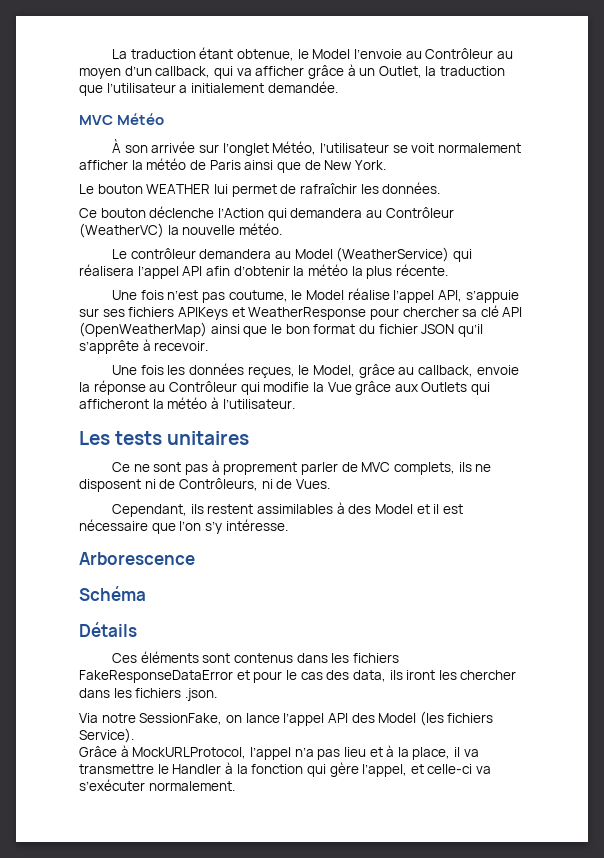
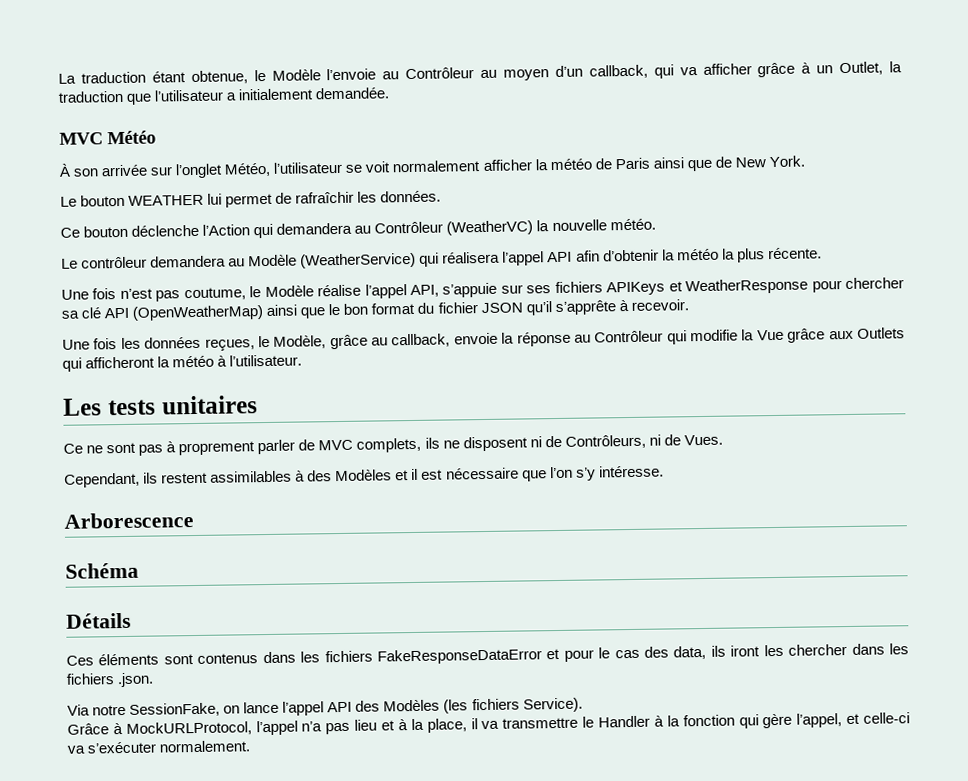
- La traduction étant obtenue, le Model l’envoie au Contrôleur au moyen d’un callback, qui va afficher grâce à un Outlet, la traduction que l’utilisateur a initialement demandée.
+ La traduction étant obtenue, le Modèle l’envoie au Contrôleur au moyen d’un callback, qui va afficher grâce à un Outlet, la traduction que l’utilisateur a initialement demandée.
- Le contrôleur demandera au Model (WeatherService) qui réalisera l’appel API afin d’obtenir la météo la plus récente.
+ Le contrôleur demandera au Modèle (WeatherService) qui réalisera l’appel API afin d’obtenir la météo la plus récente.
- Une fois n’est pas coutume, le Model réalise l’appel API, s’appuie sur ses fichiers APIKeys et WeatherResponse pour chercher sa clé API (OpenWeatherMap) ainsi que le bon format du fichier JSON qu’il s’apprête à recevoir.
+ Une fois n’est pas coutume, le Modèle réalise l’appel API, s’appuie sur ses fichiers APIKeys et WeatherResponse pour chercher sa clé API (OpenWeatherMap) ainsi que le bon format du fichier JSON qu’il s’apprête à recevoir.
- Une fois les données reçues, le Model, grâce au callback, envoie la réponse au Contrôleur qui modifie la Vue grâce aux Outlets qui afficheront la météo à l’utilisateur.
+ Une fois les données reçues, le Modèle, grâce au callback, envoie la réponse au Contrôleur qui modifie la Vue grâce aux Outlets qui afficheront la météo à l’utilisateur.
- Cependant, ils restent assimilables à des Model et il est nécessaire que l’on s’y intéresse.
+ Cependant, ils restent assimilables à des Modèles et il est nécessaire que l’on s’y intéresse.
- Via notre SessionFake, on lance l’appel API des Model (les fichiers Service).
+ Via notre SessionFake, on lance l’appel API des Modèles (les fichiers Service).

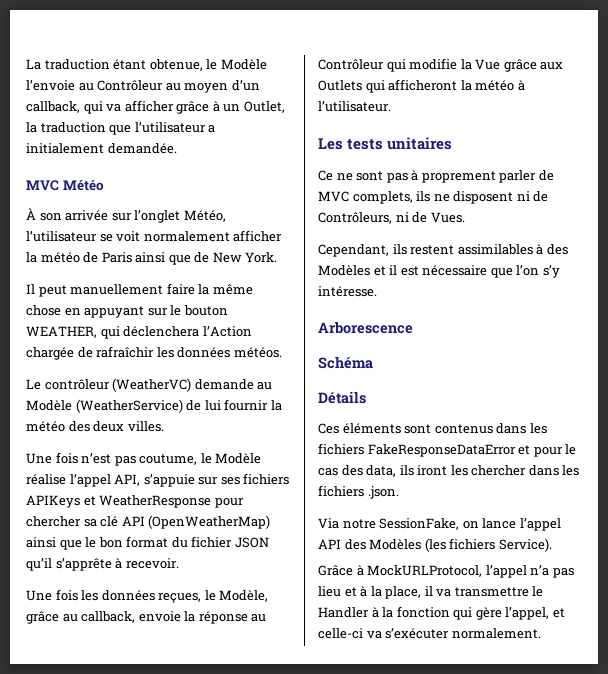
- Le bouton WEATHER lui permet de rafraîchir les données.
- Ce bouton déclenche l’Action qui demandera au Contrôleur (WeatherVC) la nouvelle météo.
+ Il peut manuellement faire la même chose en appuyant sur le bouton WEATHER, qui déclenchera l’Action chargée de rafraîchir les données météos.
- Le contrôleur demandera au Modèle (WeatherService) qui réalisera l’appel API afin d’obtenir la météo la plus récente.
+ Le contrôleur (WeatherVC) demande au Modèle (WeatherService) de lui fournir la météo des deux villes.

